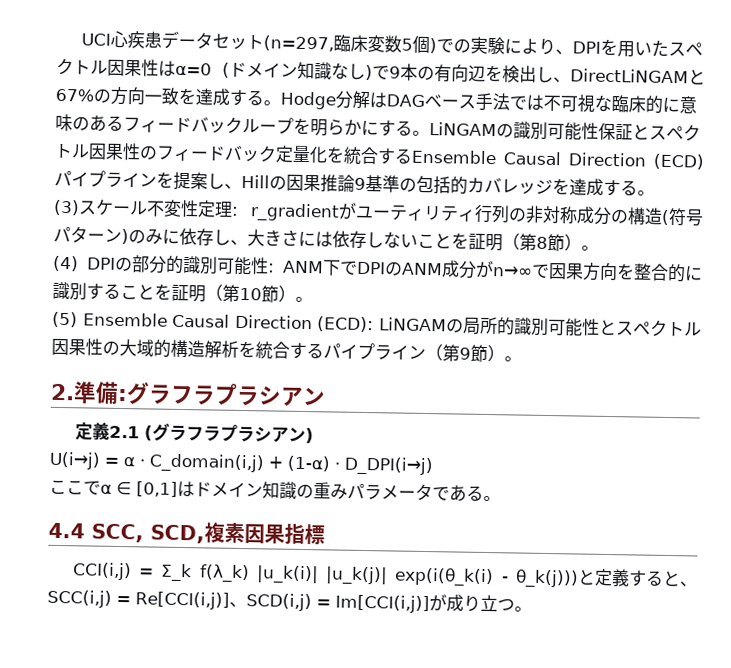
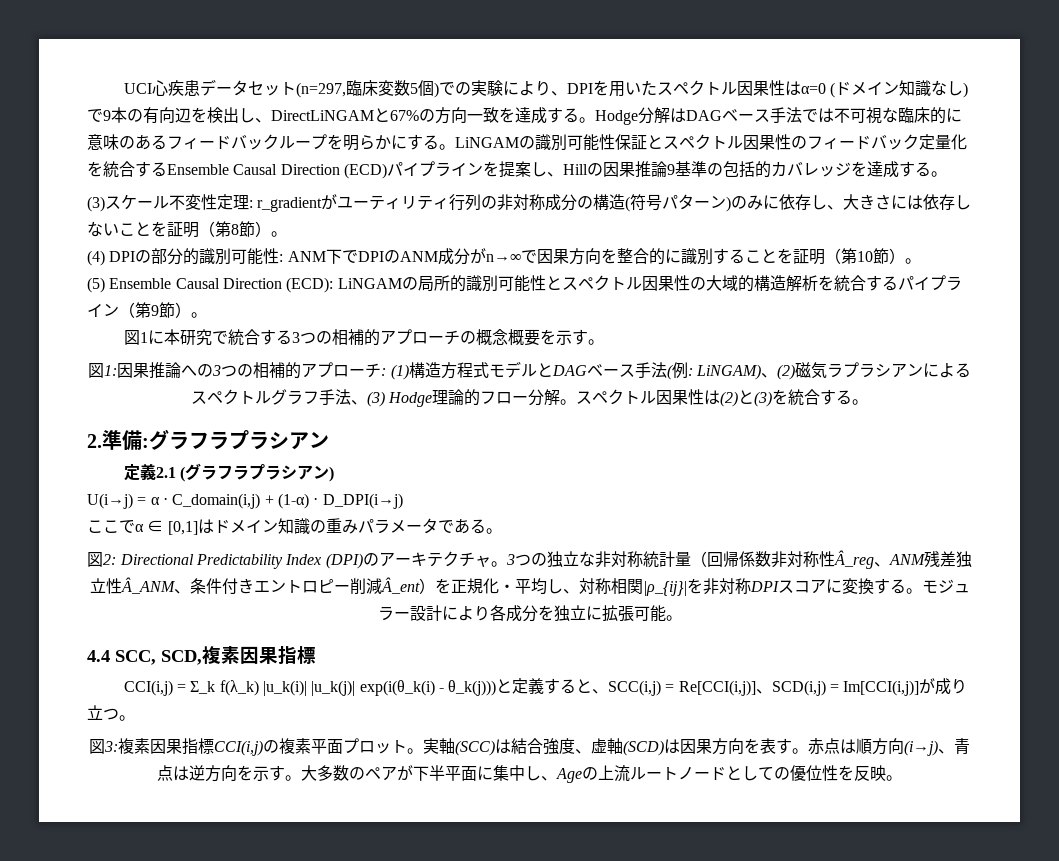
+ 図1に本研究で統合する3つの相補的アプローチの概念概要を示す。
+ 図1:因果推論への3つの相補的アプローチ: (1)構造方程式モデルとDAGベース手法(例: LiNGAM)、(2)磁気ラプラシアンによるスペクトルグラフ手法、(3) Hodge理論的フロー分解。スペクトル因果性は(2)と(3)を統合する。
+ 図2: Directional Predictability Index (DPI)のアーキテクチャ。3つの独立な非対称統計量（回帰係数非対称性Â_reg、ANM残差独立性Â_ANM、条件付きエントロピー削減Â_ent）を正規化・平均し、対称相関|ρ_{ij}|を非対称DPIスコアに変換する。モジュラー設計により各成分を独立に拡張可能。
+ 図3:複素因果指標CCI(i,j)の複素平面プロット。実軸(SCC)は結合強度、虚軸(SCD)は因果方向を表す。赤点は順方向(i→j)、青点は逆方向を示す。大多数のペアが下半平面に集中し、Ageの上流ルートノードとしての優位性を反映。

